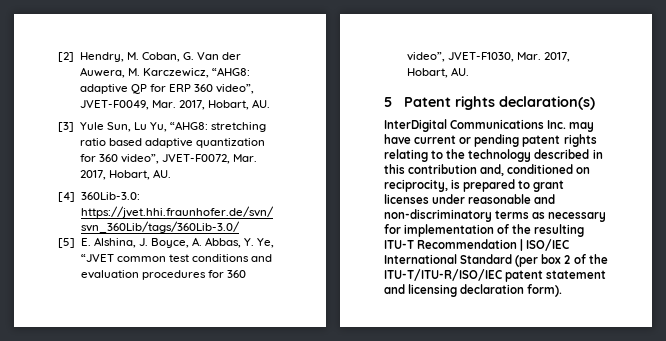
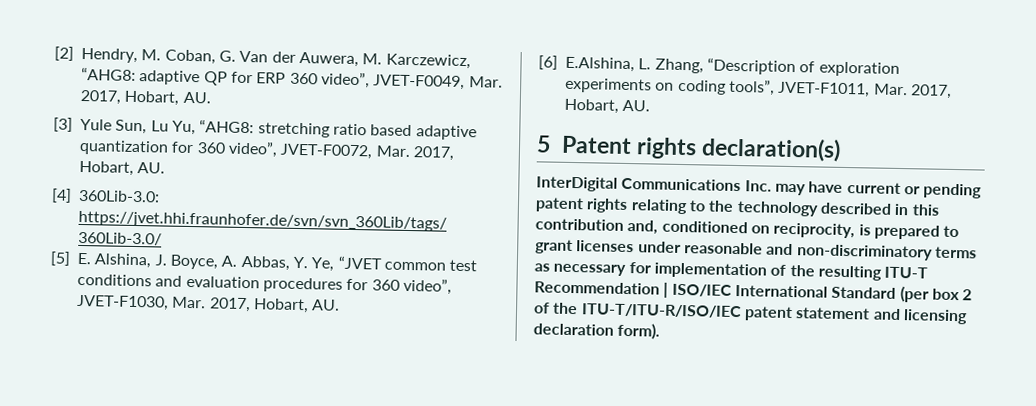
+ [6] E.Alshina, L. Zhang, “Description of exploration experiments on coding tools”, JVET-F1011, Mar. 2017, Hobart, AU.

